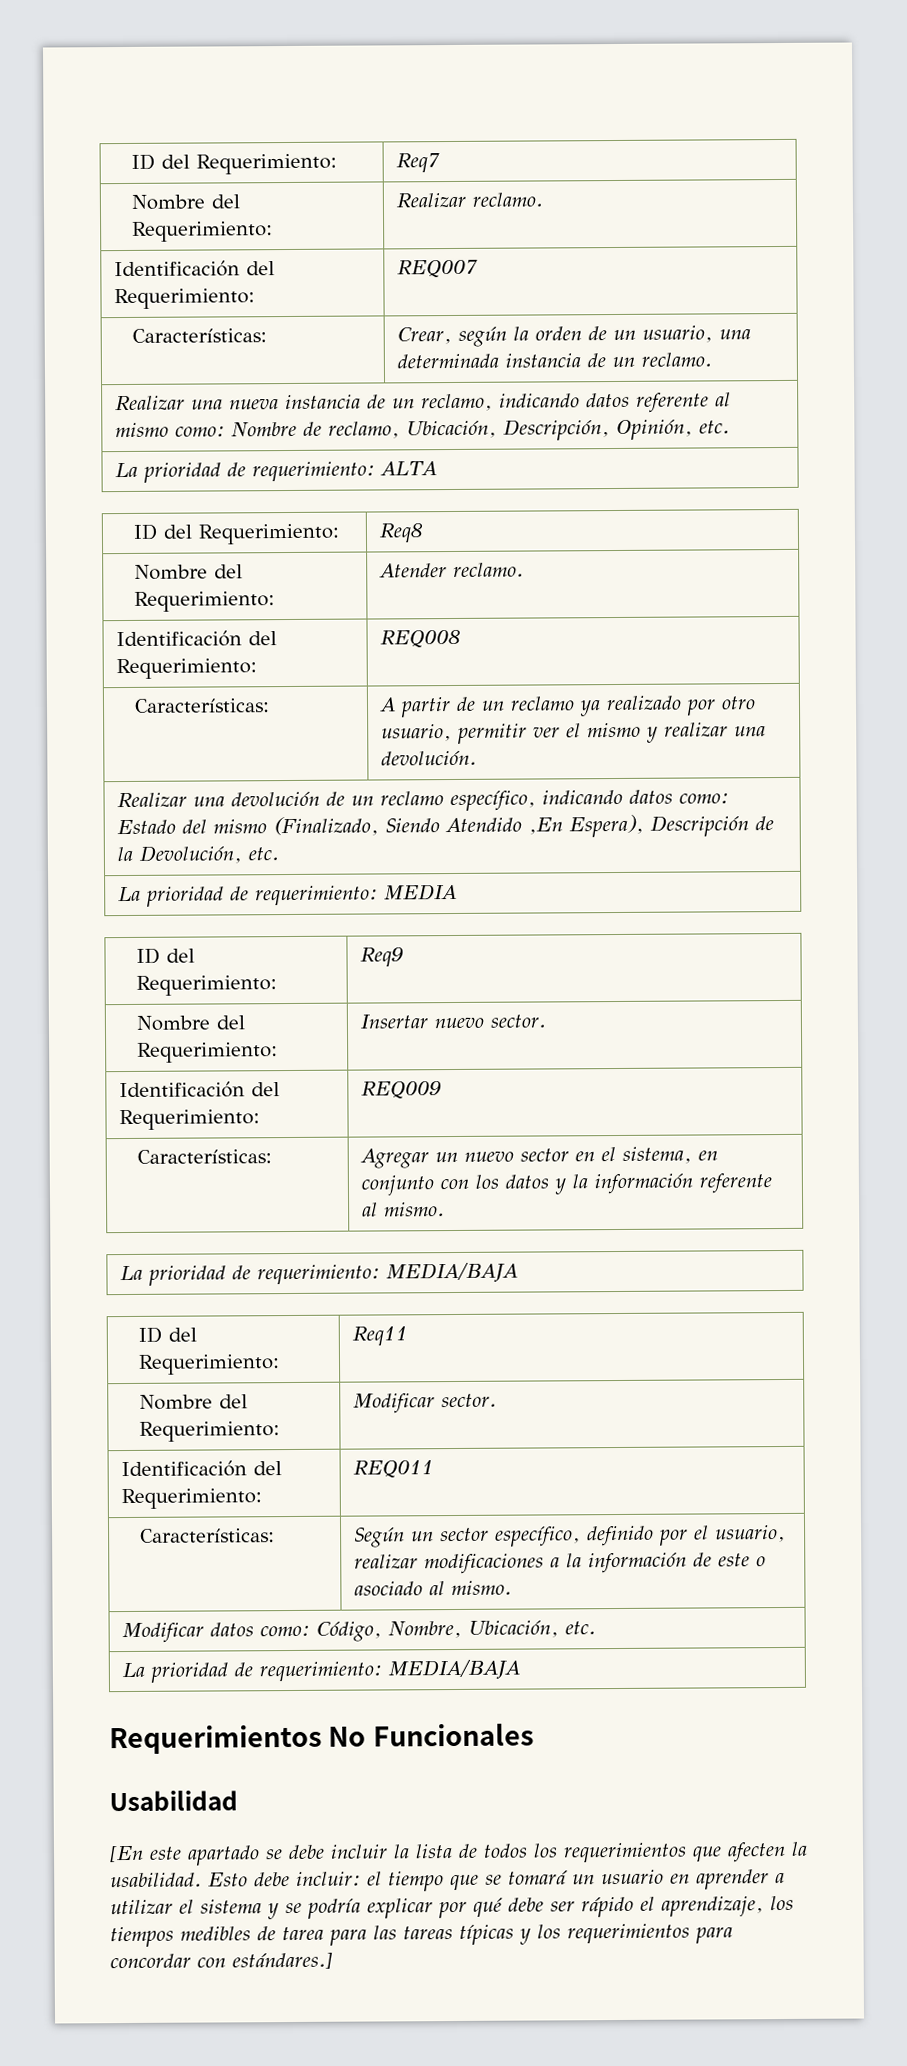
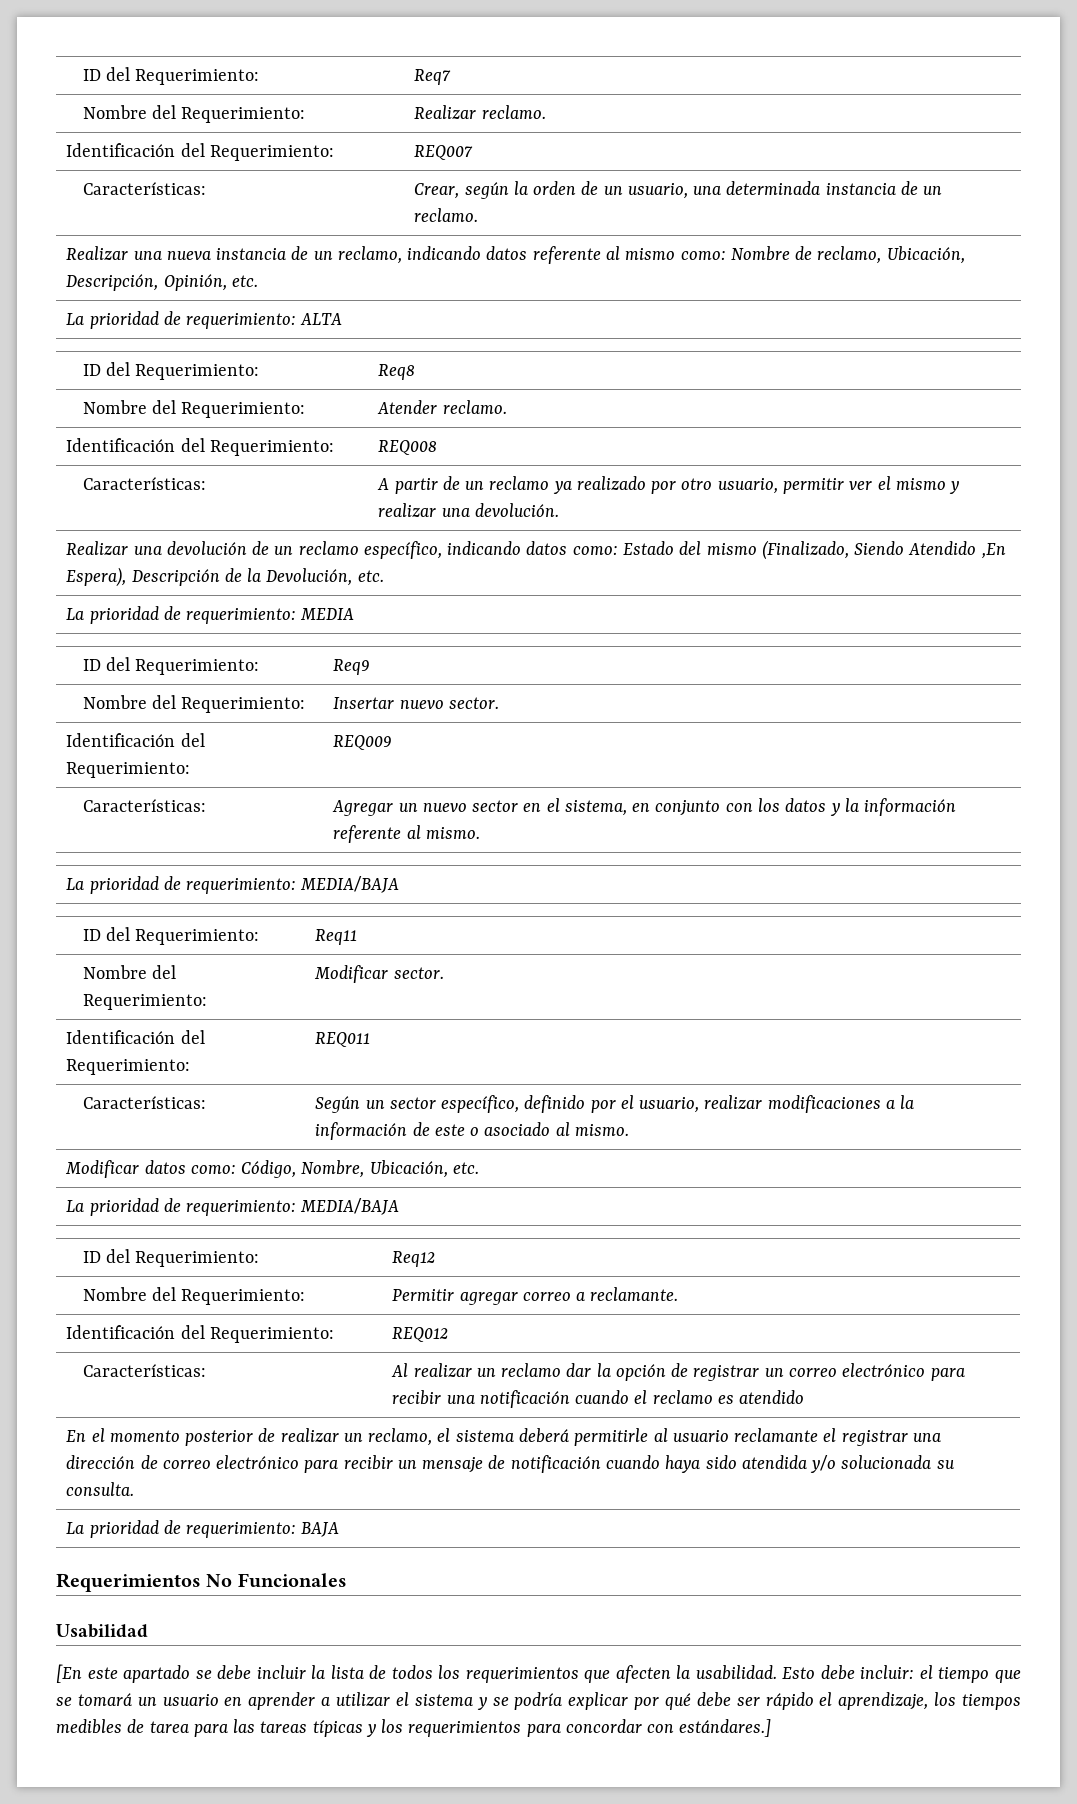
+ ID del Requerimiento: | Req12
+ Nombre del Requerimiento: | Permitir agregar correo a reclamante.
+ Identificación del Requerimiento: | REQ012
+ Características: | Al realizar un reclamo dar la opción de registrar un correo electrónico para recibir una notificación cuando el reclamo es atendido
+ En el momento posterior de realizar un reclamo, el sistema deberá permitirle al usuario reclamante el registrar una dirección de correo electrónico para recibir un mensaje de notificación cuando haya sido atendida y/o solucionada su consulta.
+ La prioridad de requerimiento: BAJA

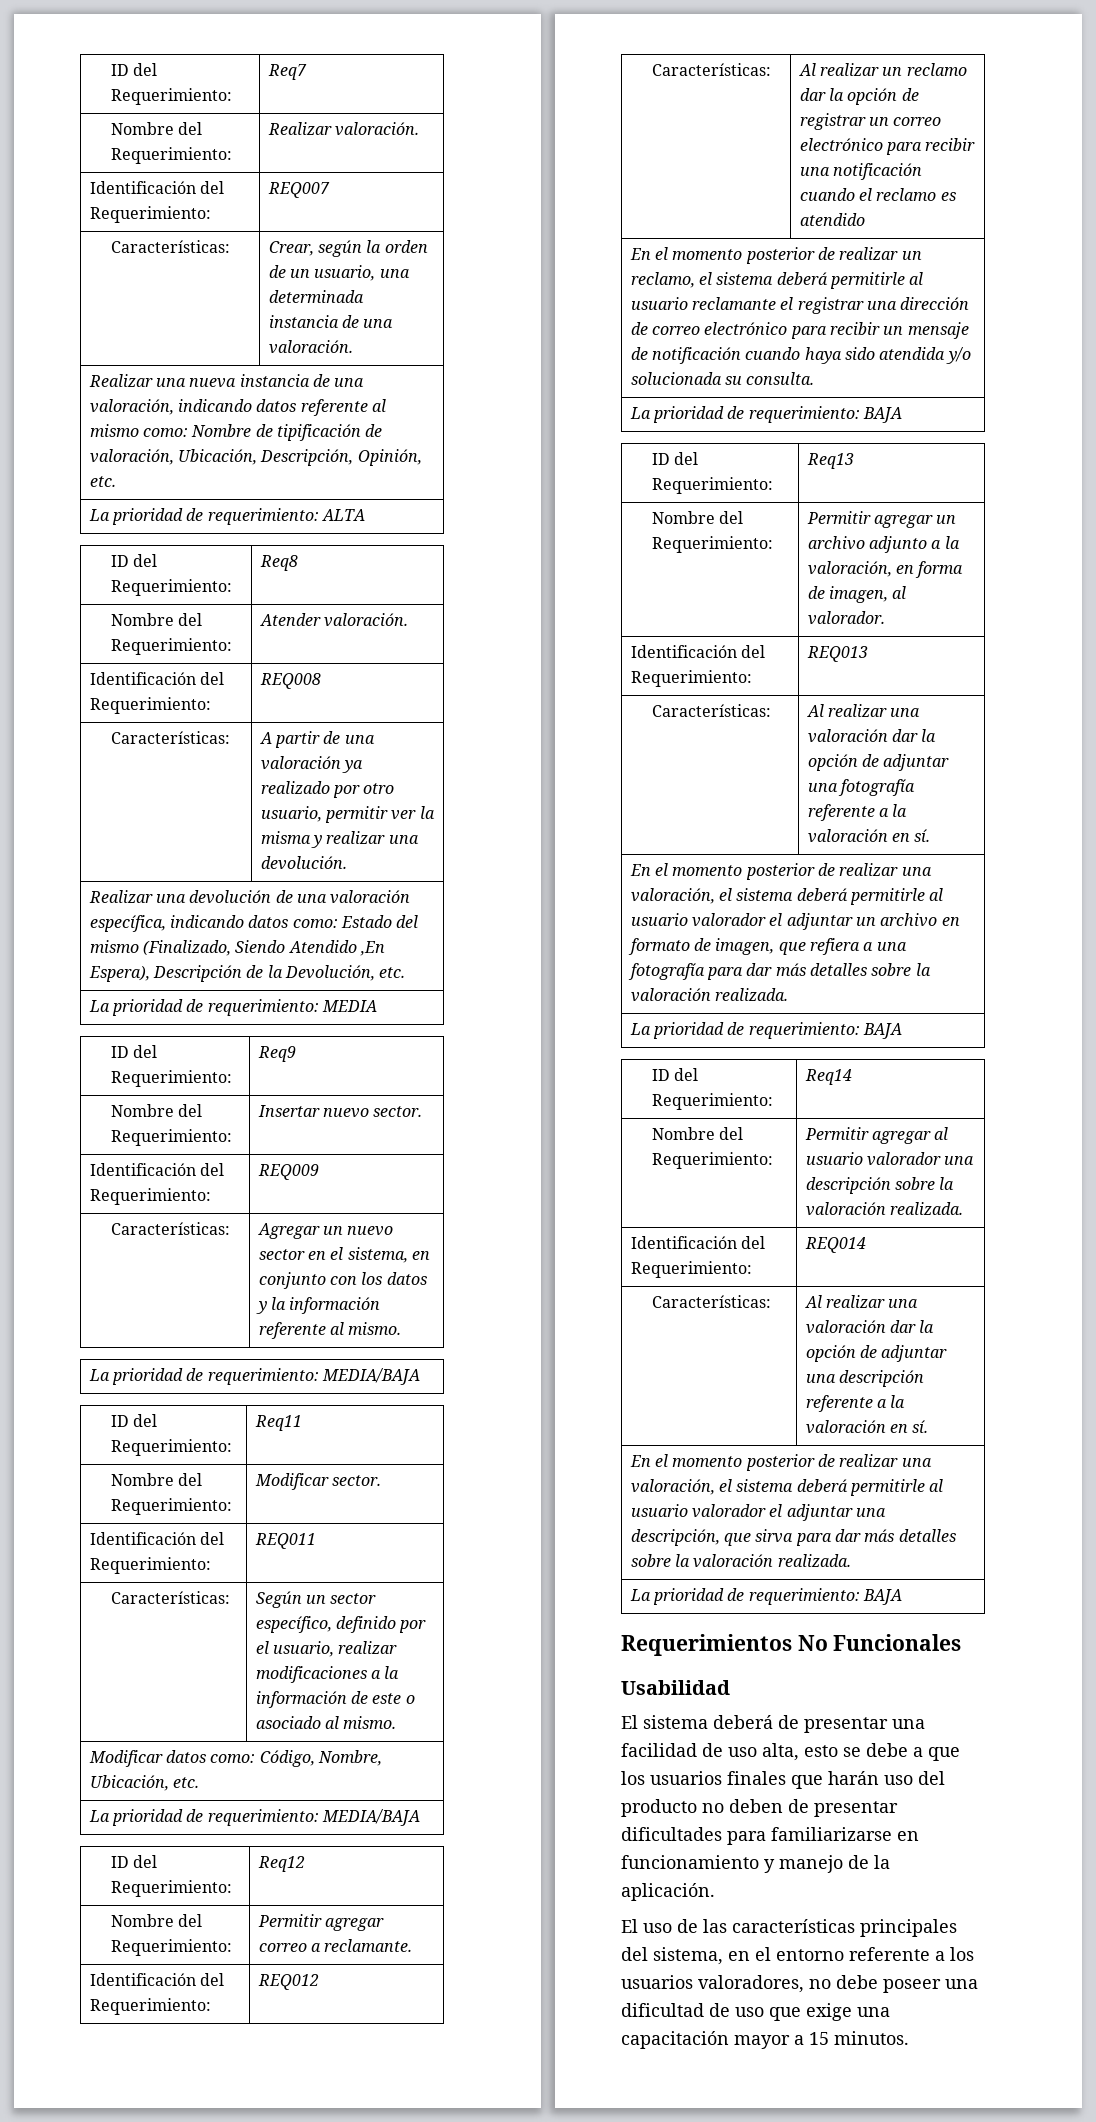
- Nombre del Requerimiento: | Realizar reclamo.
+ Nombre del Requerimiento: | Realizar valoración.
- Características: | Crear, según la orden de un usuario, una determinada instancia de un reclamo.
+ Características: | Crear, según la orden de un usuario, una determinada instancia de una valoración.
- Realizar una nueva instancia de un reclamo, indicando datos referente al mismo como: Nombre de reclamo, Ubicación, Descripción, Opinión, etc.
+ Realizar una nueva instancia de una valoración, indicando datos referente al mismo como: Nombre de tipificación de valoración, Ubicación, Descripción, Opinión, etc.
- Nombre del Requerimiento: | Atender reclamo.
+ Nombre del Requerimiento: | Atender valoración.
- Características: | A partir de un reclamo ya realizado por otro usuario, permitir ver el mismo y realizar una devolución.
+ Características: | A partir de una valoración ya realizado por otro usuario, permitir ver la misma y realizar una devolución.
- Realizar una devolución de un reclamo específico, indicando datos como: Estado del mismo (Finalizado, Siendo Atendido ,En Espera), Descripción de la Devolución, etc.
+ Realizar una devolución de una valoración específica, indicando datos como: Estado del mismo (Finalizado, Siendo Atendido ,En Espera), Descripción de la Devolución, etc.
+ ID del Requerimiento: | Req13
+ Nombre del Requerimiento: | Permitir agregar un archivo adjunto a la valoración, en forma de imagen, al valorador.
+ Identificación del Requerimiento: | REQ013
+ Características: | Al realizar una valoración dar la opción de adjuntar una fotografía referente a la valoración en sí.
+ En el momento posterior de realizar una valoración, el sistema deberá permitirle al usuario valorador el adjuntar un archivo en formato de imagen, que refiera a una fotografía para dar más detalles sobre la valoración realizada.
+ La prioridad de requerimiento: BAJA
+ ID del Requerimiento: | Req14
+ Nombre del Requerimiento: | Permitir agregar al usuario valorador una descripción sobre la valoración realizada.
+ Identificación del Requerimiento: | REQ014
+ Características: | Al realizar una valoración dar la opción de adjuntar una descripción referente a la valoración en sí.
+ En el momento posterior de realizar una valoración, el sistema deberá permitirle al usuario valorador el adjuntar una descripción, que sirva para dar más detalles sobre la valoración realizada.
+ La prioridad de requerimiento: BAJA
  Requerimientos No Funcionales
  Usabilidad
- [En este apartado se debe incluir la lista de todos los requerimientos que afecten la usabilidad. Esto debe incluir: el tiempo que se tomará un usuario en aprender a utilizar el sistema y se podría explicar por qué debe ser rápido el aprendizaje, los tiempos medibles de tarea para las tareas típicas y los requerimientos para concordar con estándares.]
+ El sistema deberá de presentar una facilidad de uso alta, esto se debe a que los usuarios finales que harán uso del producto no deben de presentar dificultades para familiarizarse en funcionamiento y manejo de la aplicación.
+ El uso de las características principales del sistema, en el entorno referente a los usuarios valoradores, no debe poseer una dificultad de uso que exige una capacitación mayor a 15 minutos.

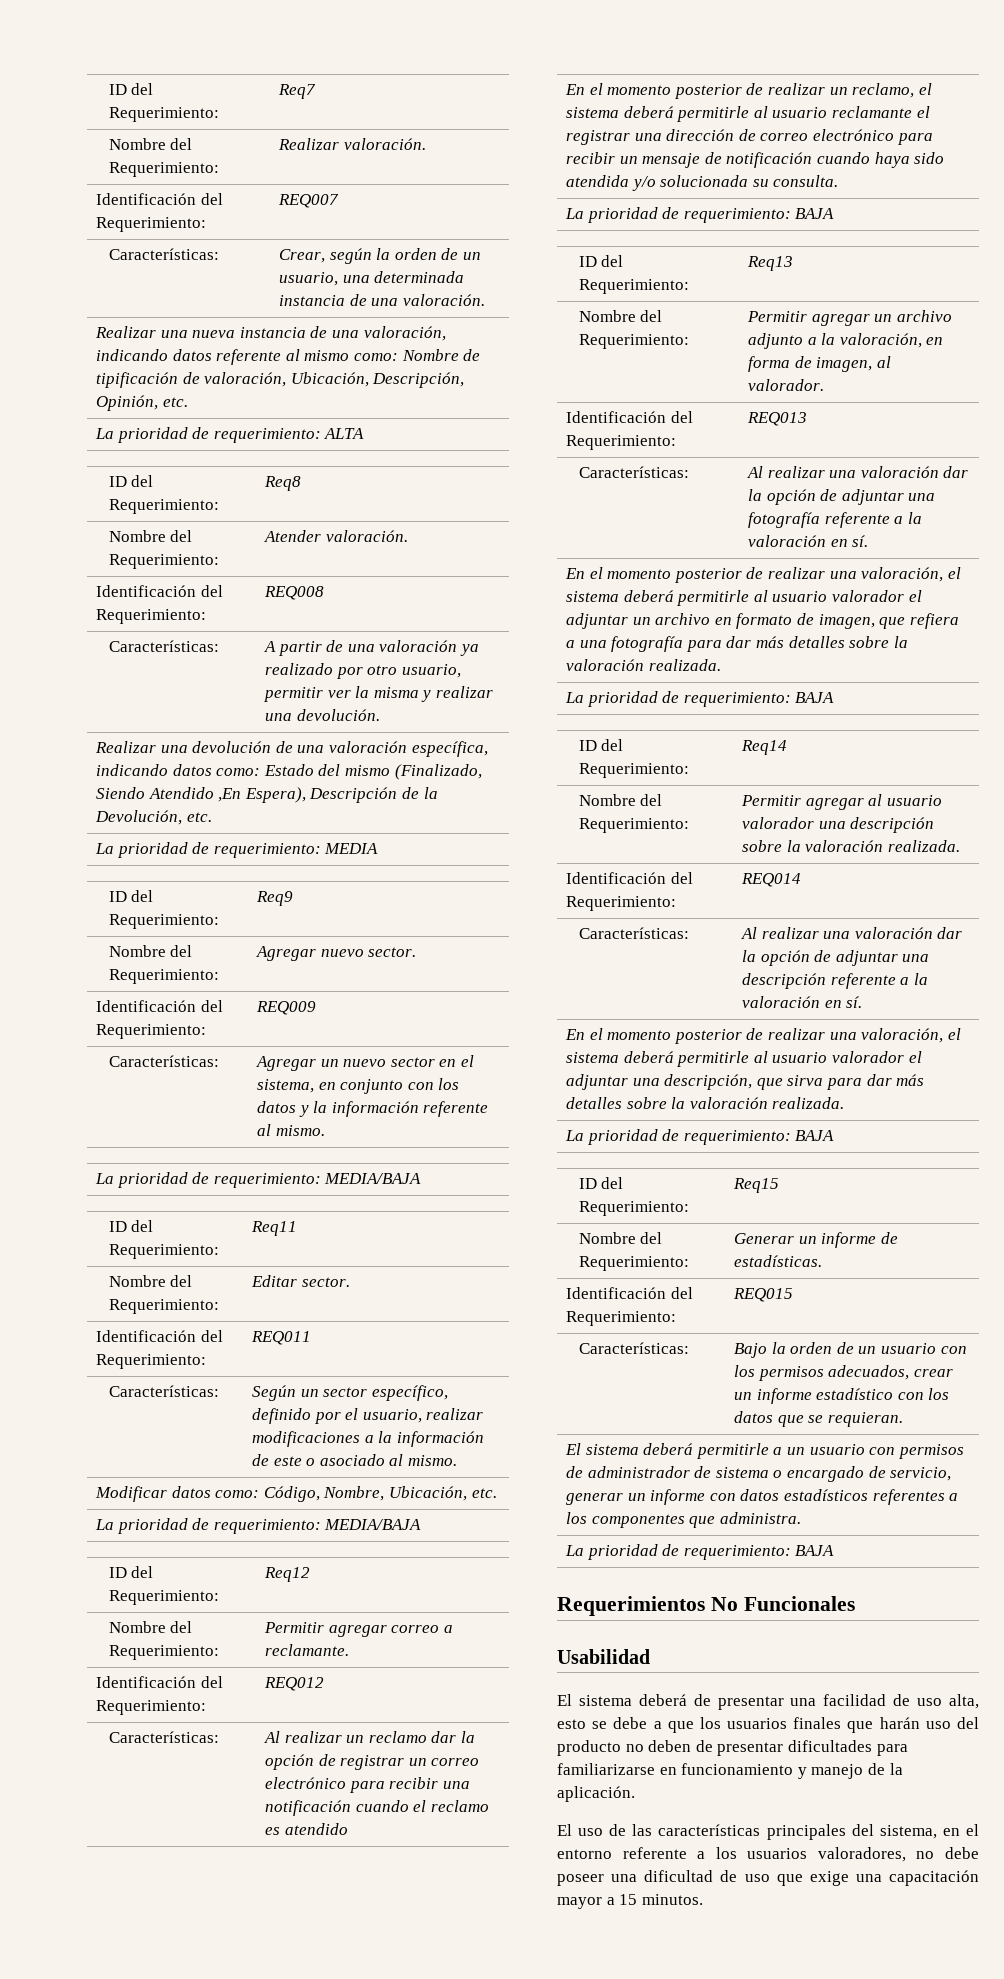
- Nombre del Requerimiento: | Insertar nuevo sector.
+ Nombre del Requerimiento: | Agregar nuevo sector.
- Nombre del Requerimiento: | Modificar sector.
+ Nombre del Requerimiento: | Editar sector.
+ ID del Requerimiento: | Req15
+ Nombre del Requerimiento: | Generar un informe de estadísticas.
+ Identificación del Requerimiento: | REQ015
+ Características: | Bajo la orden de un usuario con los permisos adecuados, crear un informe estadístico con los datos que se requieran.
+ El sistema deberá permitirle a un usuario con permisos de administrador de sistema o encargado de servicio, generar un informe con datos estadísticos referentes a los componentes que administra.
+ La prioridad de requerimiento: BAJA

